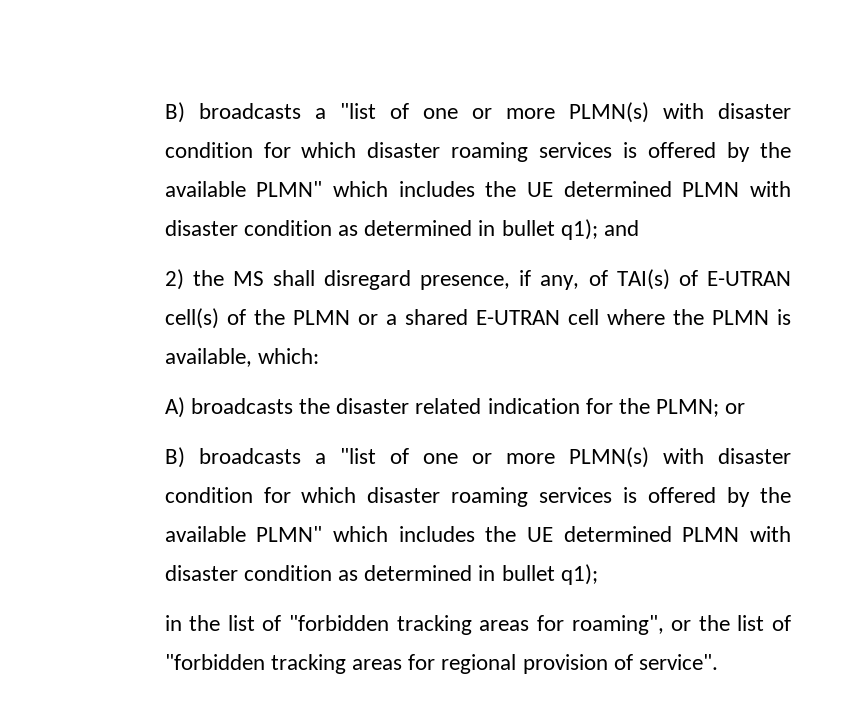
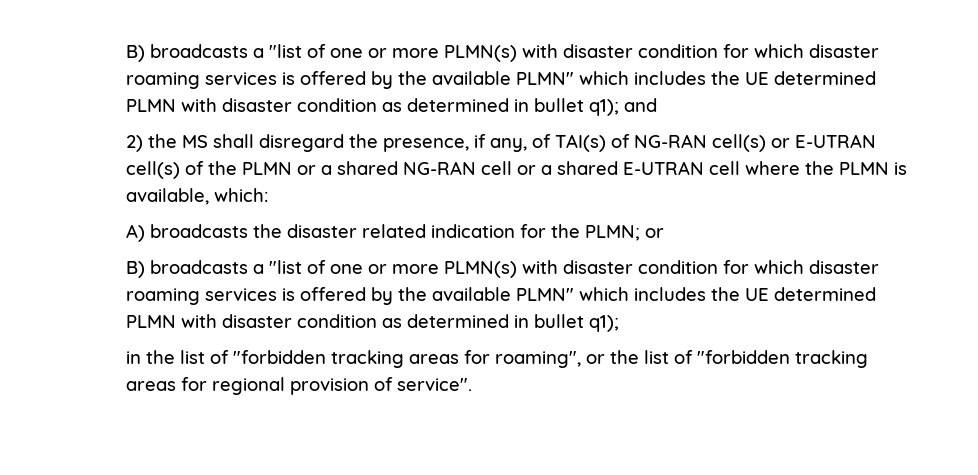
- 2) the MS shall disregard presence, if any, of TAI(s) of E-UTRAN cell(s) of the PLMN or a shared E-UTRAN cell where the PLMN is available, which:
+ 2) the MS shall disregard the presence, if any, of TAI(s) of NG-RAN cell(s) or E-UTRAN cell(s) of the PLMN or a shared NG-RAN cell or a shared E-UTRAN cell where the PLMN is available, which:

